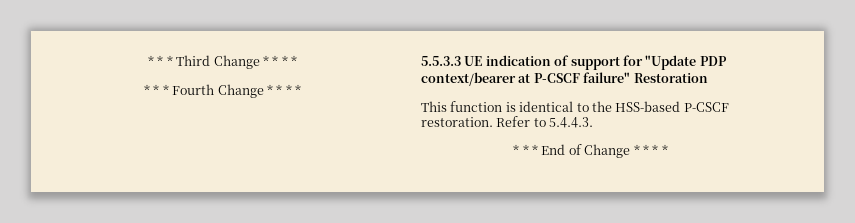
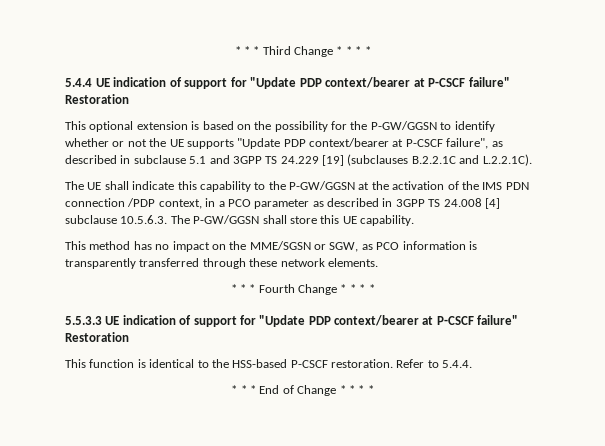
+ 5.4.4 UE indication of support for "Update PDP context/bearer at P-CSCF failure" Restoration
+ This optional extension is based on the possibility for the P-GW/GGSN to identify whether or not the UE supports "Update PDP context/bearer at P-CSCF failure", as described in subclause 5.1 and 3GPP TS 24.229 [19] (subclauses B.2.2.1C and L.2.2.1C).
+ The UE shall indicate this capability to the P-GW/GGSN at the activation of the IMS PDN connection /PDP context, in a PCO parameter as described in 3GPP TS 24.008 [4] subclause 10.5.6.3. The P-GW/GGSN shall store this UE capability.
+ This method has no impact on the MME/SGSN or SGW, as PCO information is transparently transferred through these network elements.
- Refer to 5.4.4.3.
+ Refer to 5.4.4.

